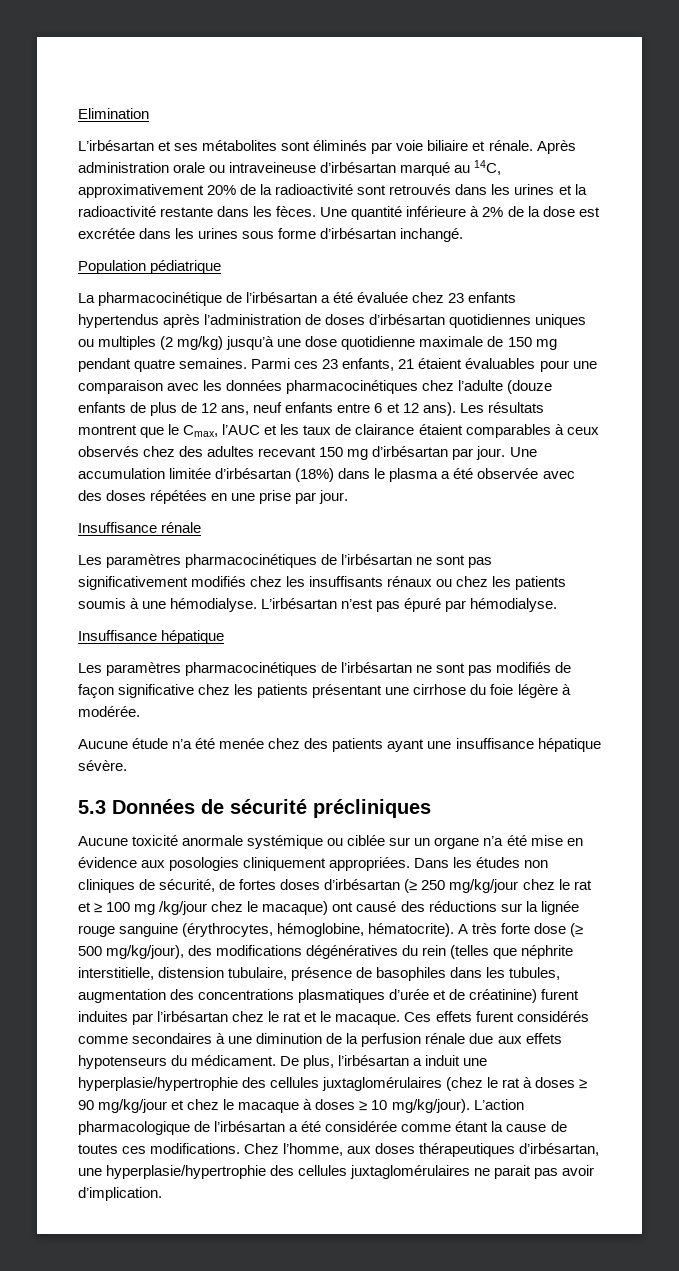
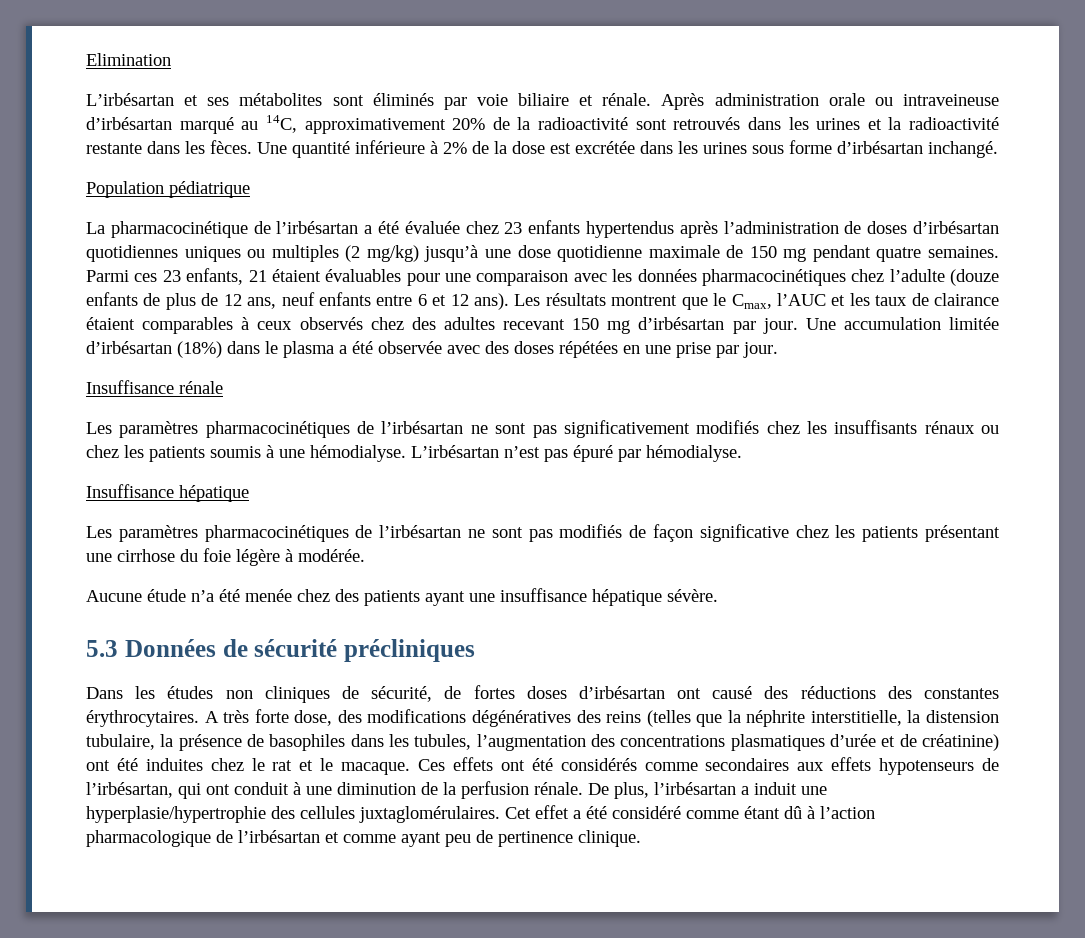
- Aucune toxicité anormale systémique ou ciblée sur un organe n’a été mise en évidence aux posologies cliniquement appropriées. Dans les études non cliniques de sécurité, de fortes doses d’irbésartan (≥ 250 mg/kg/jour chez le rat et ≥ 100 mg /kg/jour chez le macaque) ont causé des réductions sur la lignée rouge sanguine (érythrocytes, hémoglobine, hématocrite). A très forte dose (≥ 500 mg/kg/jour), des modifications dégénératives du rein (telles que néphrite interstitielle, distension tubulaire, présence de basophiles dans les tubules, augmentation des concentrations plasmatiques d’urée et de créatinine) furent induites par l’irbésartan chez le rat et le macaque.
+ Dans les études non cliniques de sécurité, de fortes doses d’irbésartan ont causé des réductions des constantes érythrocytaires. A très forte dose, des modifications dégénératives des reins (telles que la néphrite interstitielle, la distension tubulaire, la présence de basophiles dans les tubules, l’augmentation des concentrations plasmatiques d’urée et de créatinine) ont été induites chez le rat et le macaque.
- Ces effets furent considérés comme secondaires à une diminution de la perfusion rénale due aux effets hypotenseurs du médicament.
+ Ces effets ont été considérés comme secondaires aux effets hypotenseurs de l’irbésartan, qui ont conduit à une diminution de la perfusion rénale.
- De plus, l’irbésartan a induit une hyperplasie/hypertrophie des cellules juxtaglomérulaires (chez le rat à doses ≥ 90 mg/kg/jour et chez le macaque à doses ≥ 10 mg/kg/jour). L’action pharmacologique de l’irbésartan a été considérée comme étant la cause de toutes ces modifications. Chez l’homme, aux doses thérapeutiques d’irbésartan, une hyperplasie/hypertrophie des cellules juxtaglomérulaires ne parait pas avoir d’implication.
+ De plus, l’irbésartan a induit une hyperplasie/hypertrophie des cellules juxtaglomérulaires. Cet effet a été considéré comme étant dû à l’action pharmacologique de l’irbésartan et comme ayant peu de pertinence clinique.

